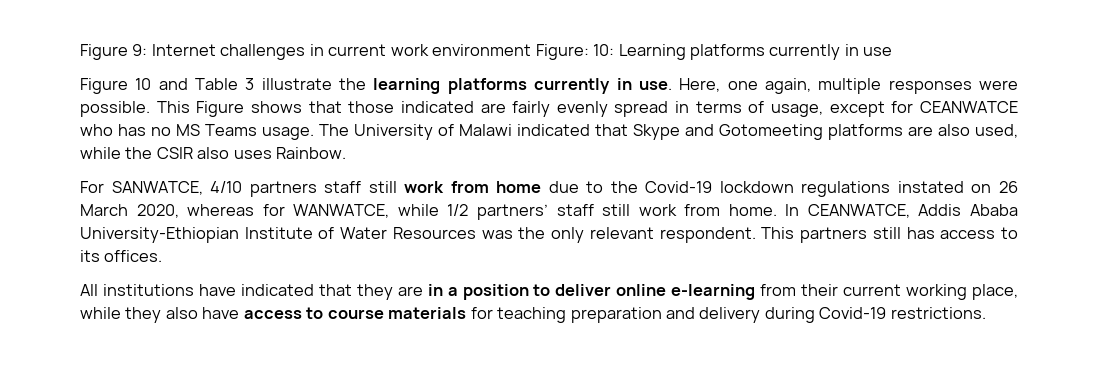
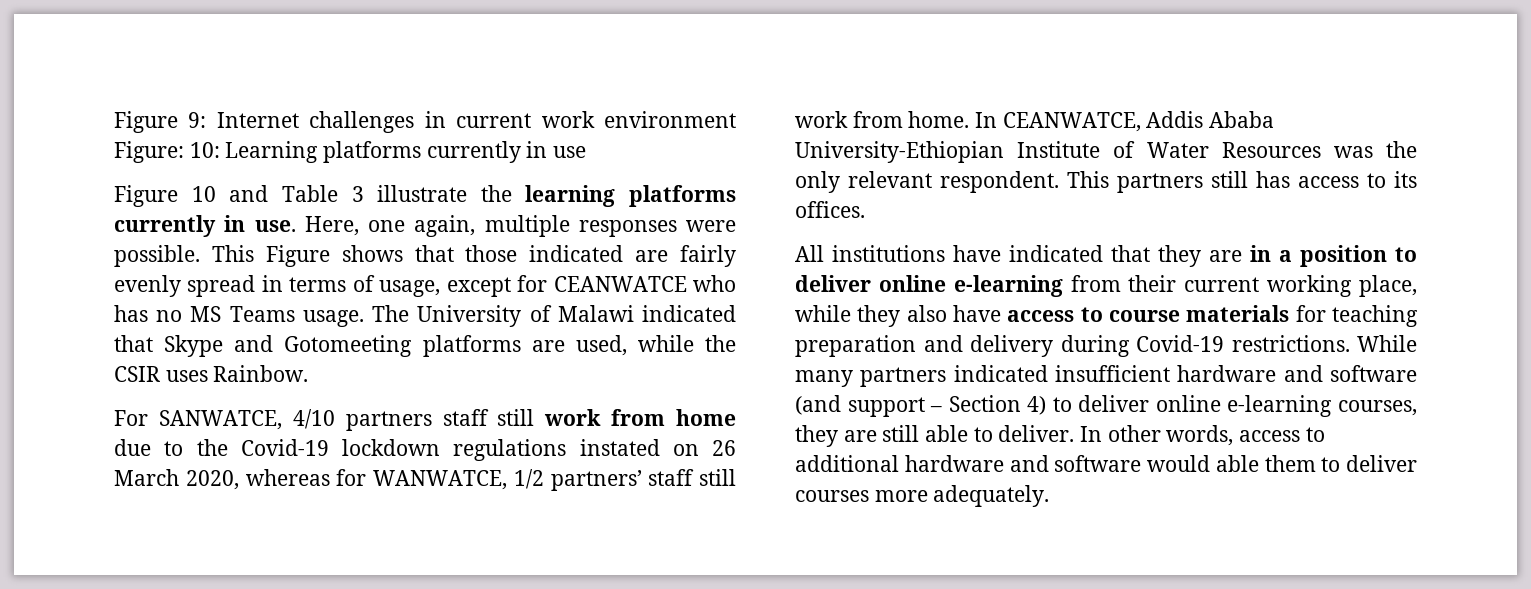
- The University of Malawi indicated that Skype and Gotomeeting platforms are also used, while the CSIR also uses Rainbow.
+ The University of Malawi indicated that Skype and Gotomeeting platforms are used, while the CSIR uses Rainbow.
- For SANWATCE, 4/10 partners staff still work from home due to the Covid-19 lockdown regulations instated on 26 March 2020, whereas for WANWATCE, while 1/2 partners’ staff still work from home.
+ For SANWATCE, 4/10 partners staff still work from home due to the Covid-19 lockdown regulations instated on 26 March 2020, whereas for WANWATCE, 1/2 partners’ staff still work from home.
+ While many partners indicated insufficient hardware and software (and support – Section 4) to deliver online e-learning courses, they are still able to deliver. In other words, access to additional hardware and software would able them to deliver courses more adequately.

